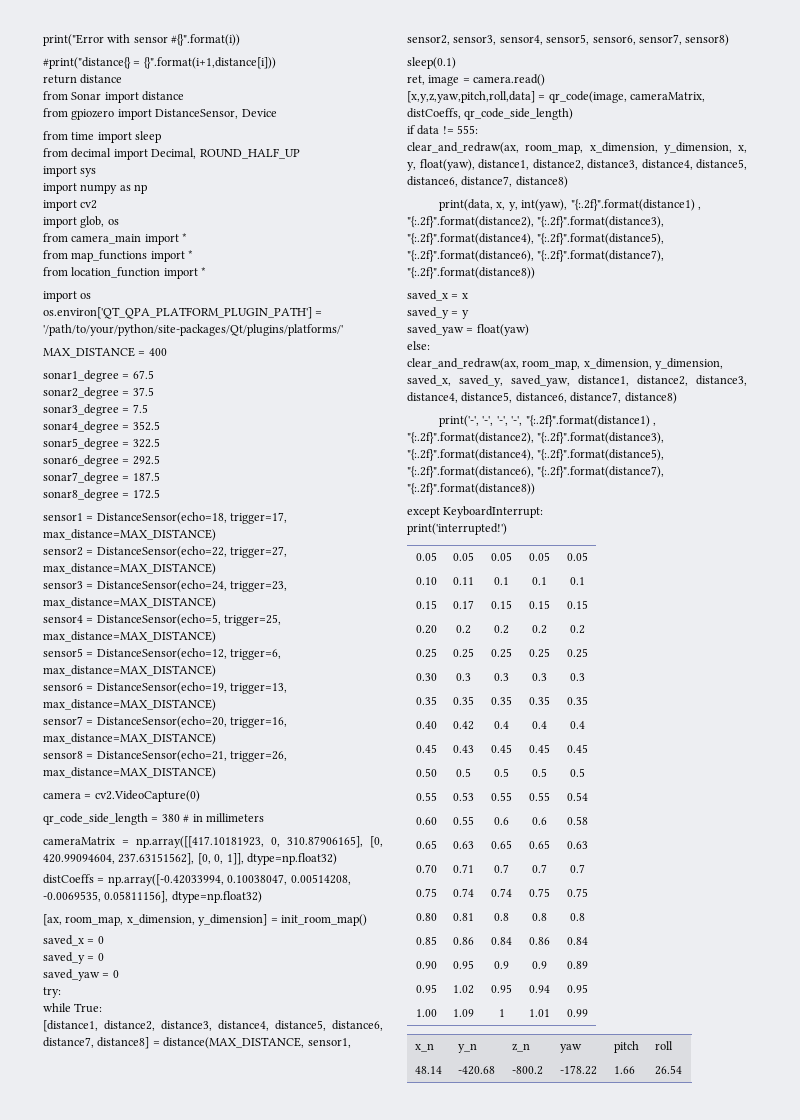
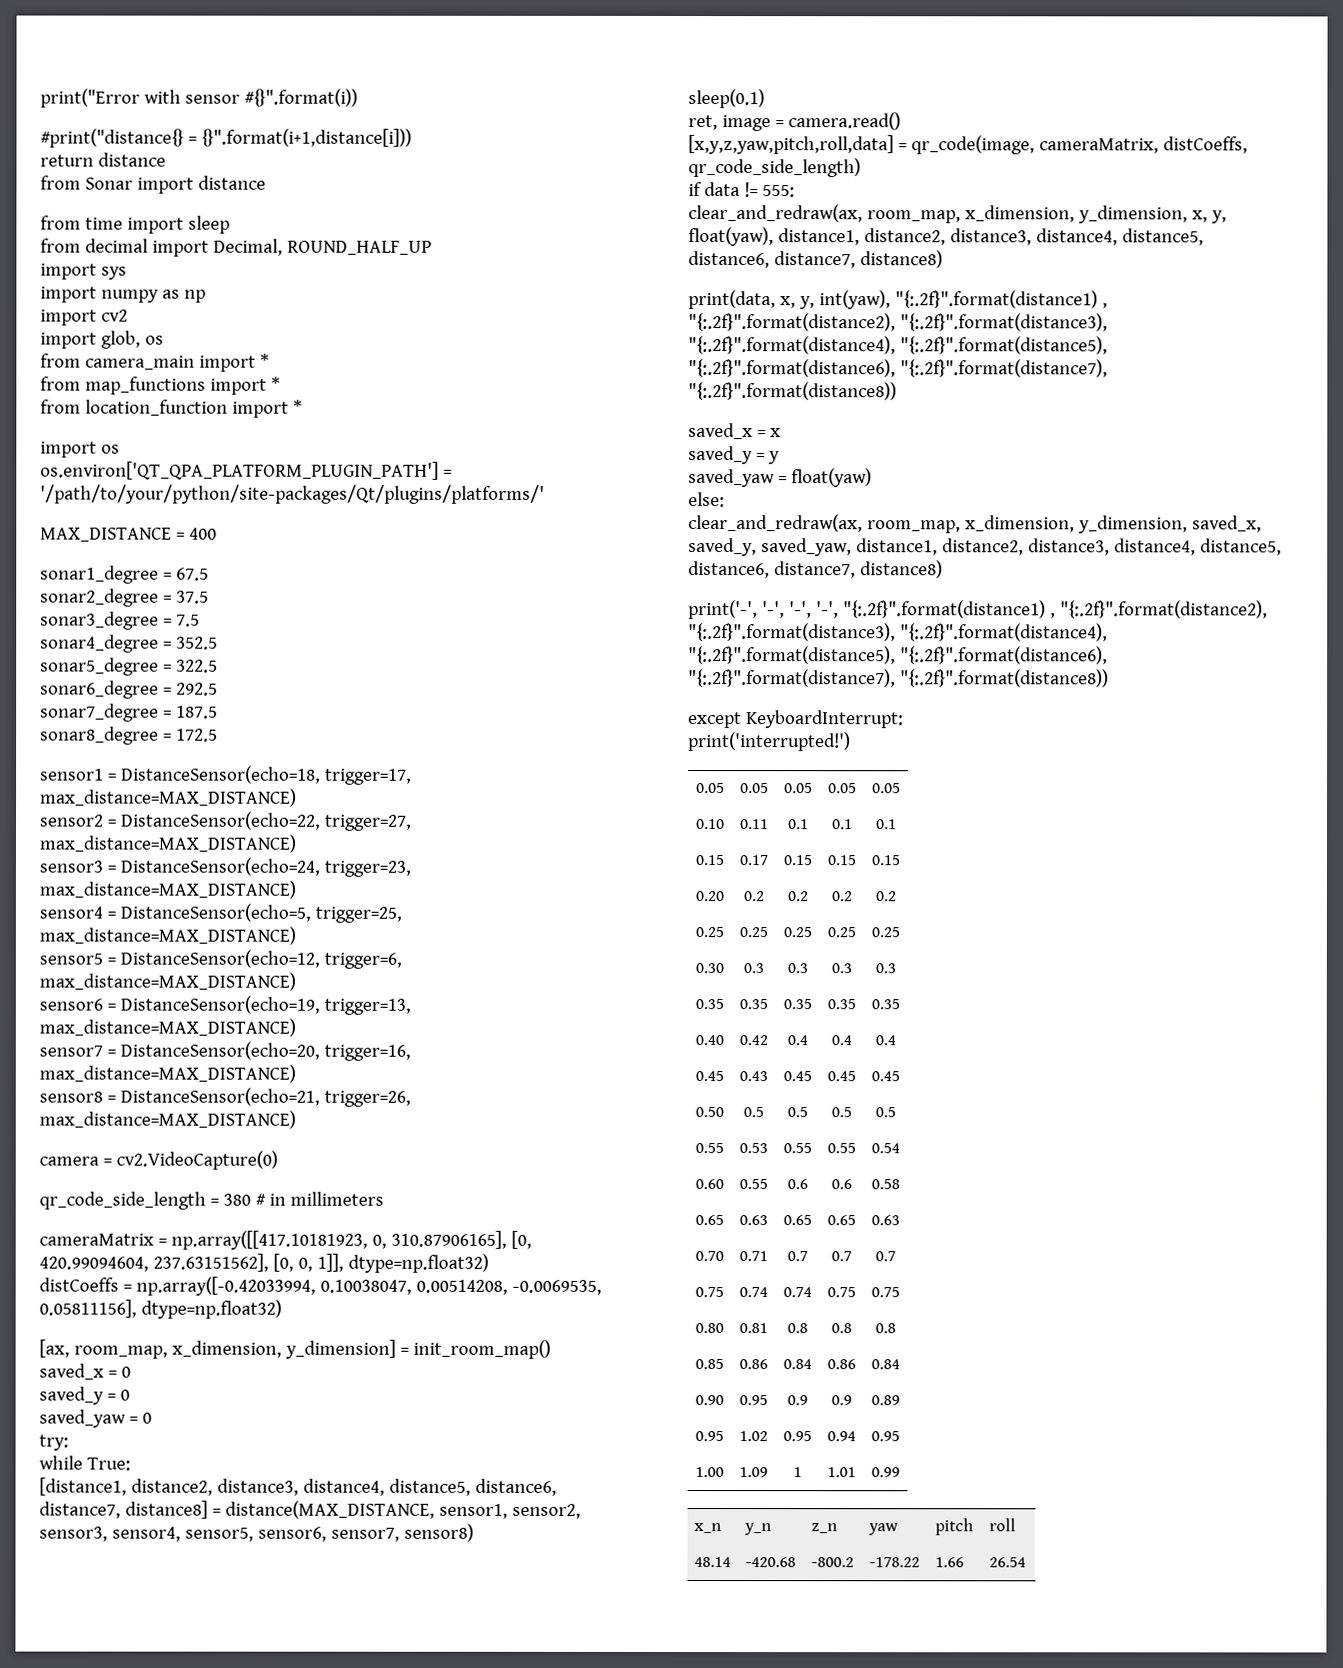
- from gpiozero import DistanceSensor, Device

